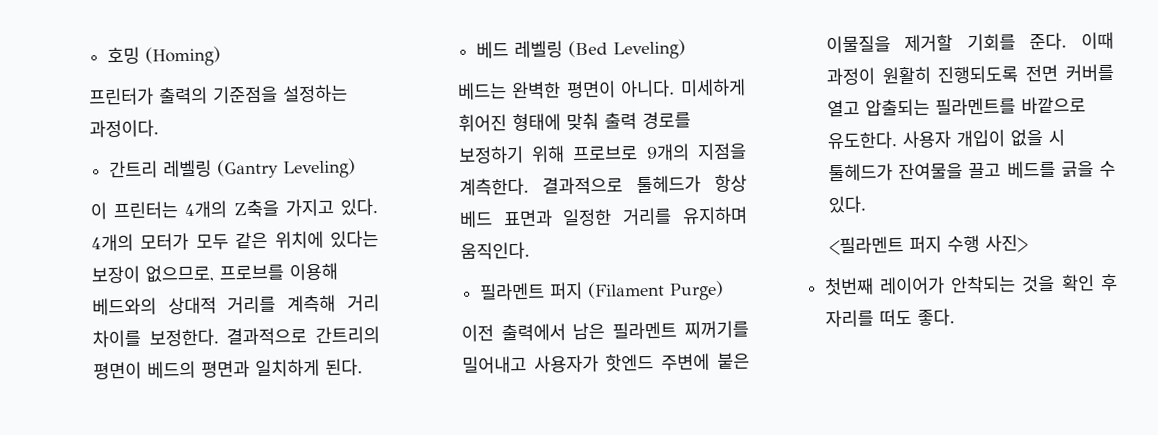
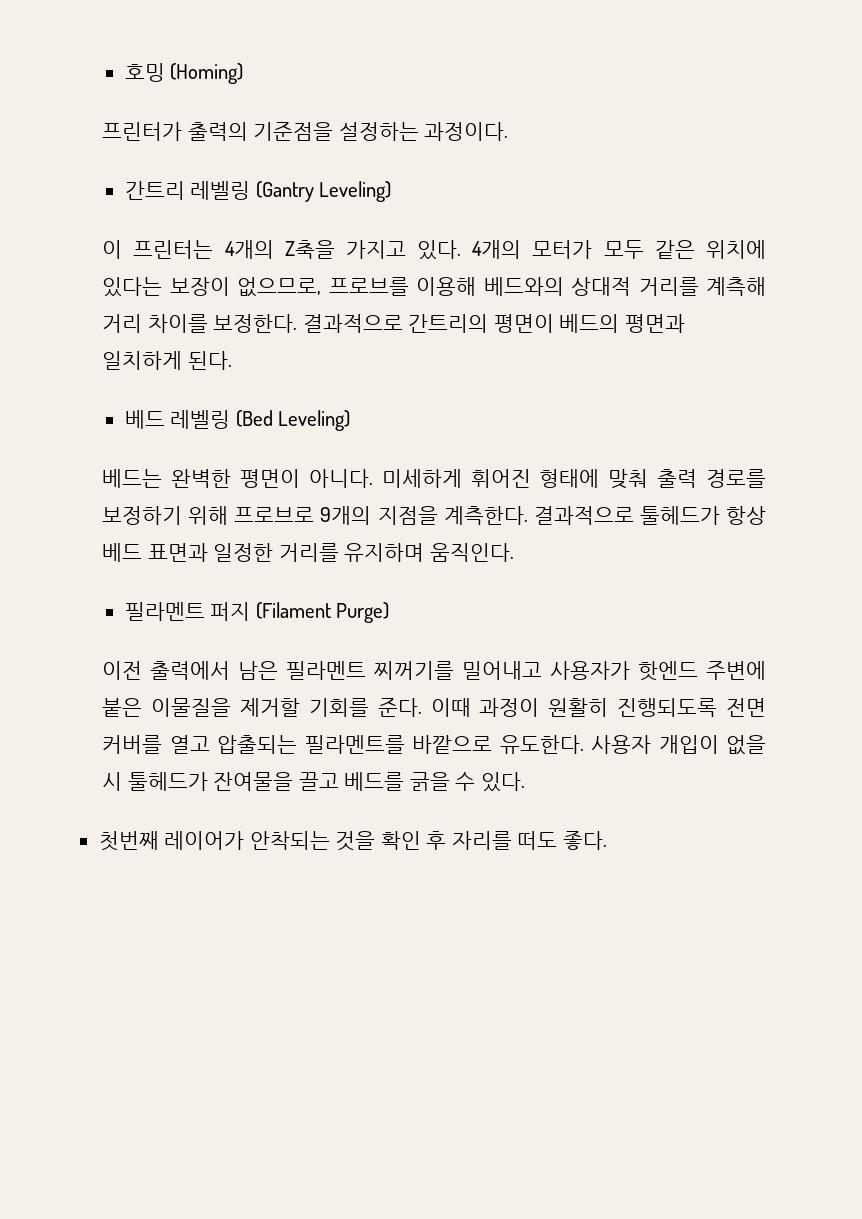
- <필라멘트 퍼지 수행 사진>

